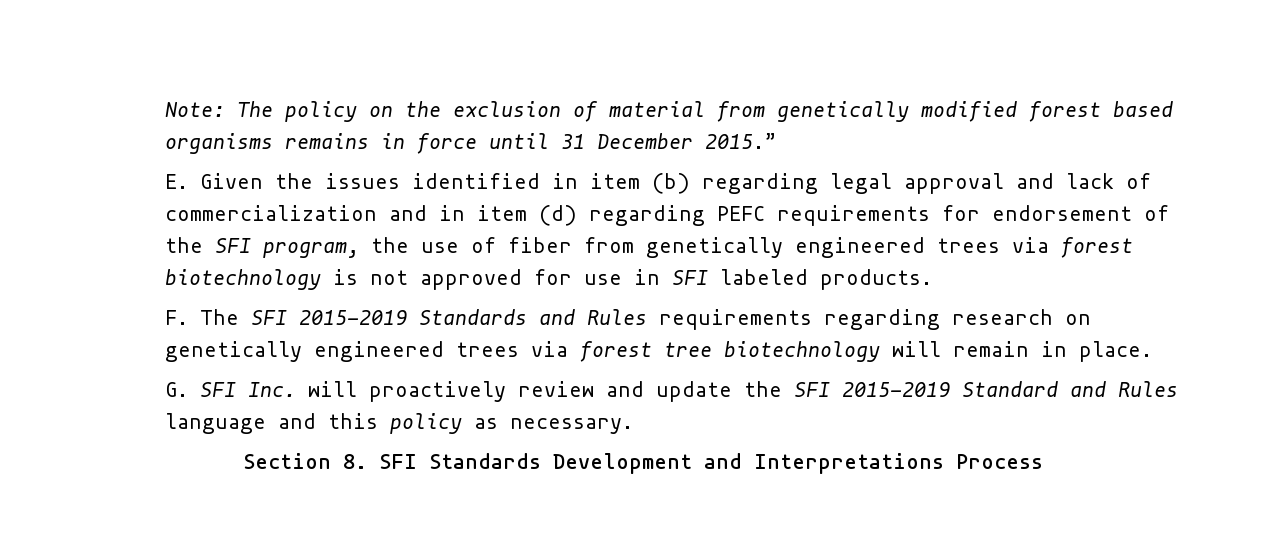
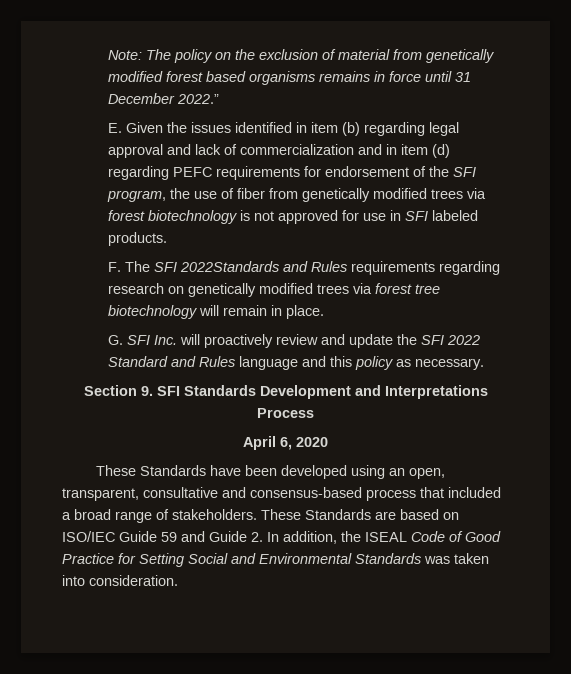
- Note: The policy on the exclusion of material from genetically modified forest based organisms remains in force until 31 December 2015.”
+ Note: The policy on the exclusion of material from genetically modified forest based organisms remains in force until 31 December 2022.”
- E. Given the issues identified in item (b) regarding legal approval and lack of commercialization and in item (d) regarding PEFC requirements for endorsement of the SFI program, the use of fiber from genetically engineered trees via forest biotechnology is not approved for use in SFI labeled products.
+ E. Given the issues identified in item (b) regarding legal approval and lack of commercialization and in item (d) regarding PEFC requirements for endorsement of the SFI program, the use of fiber from genetically modified trees via forest biotechnology is not approved for use in SFI labeled products.
- F. The SFI 2015-2019 Standards and Rules requirements regarding research on genetically engineered trees via forest tree biotechnology will remain in place.
+ F. The SFI 2022Standards and Rules requirements regarding research on genetically modified trees via forest tree biotechnology will remain in place.
- G. SFI Inc. will proactively review and update the SFI 2015-2019 Standard and Rules language and this policy as necessary.
+ G. SFI Inc. will proactively review and update the SFI 2022 Standard and Rules language and this policy as necessary.
- Section 8. SFI Standards Development and Interpretations Process
+ Section 9. SFI Standards Development and Interpretations Process
+ April 6, 2020
+ These Standards have been developed using an open, transparent, consultative and consensus-based process that included a broad range of stakeholders. These Standards are based on ISO/IEC Guide 59 and Guide 2. In addition, the ISEAL Code of Good Practice for Setting Social and Environmental Standards was taken into consideration.

